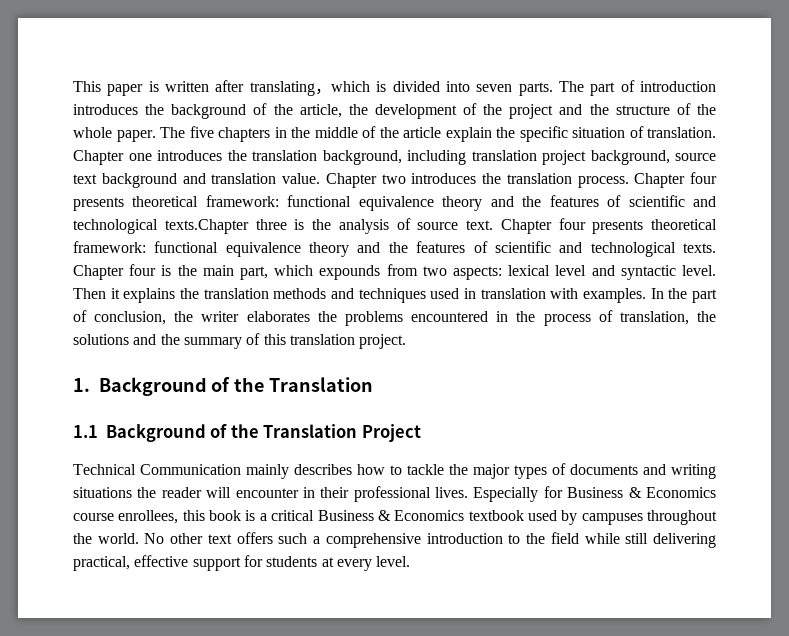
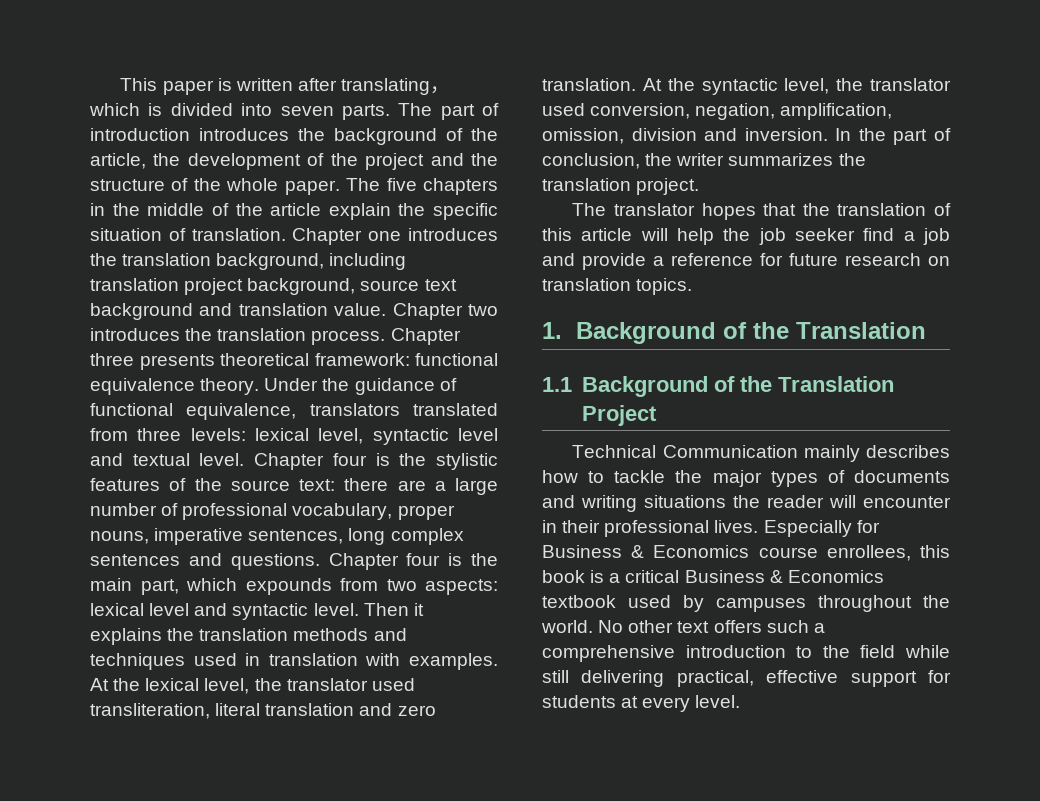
- Chapter four presents theoretical framework: functional equivalence theory and the features of scientific and technological texts.Chapter three is the analysis of source text. Chapter four presents theoretical framework: functional equivalence theory and the features of scientific and technological texts.
+ Chapter three presents theoretical framework: functional equivalence theory. Under the guidance of functional equivalence, translators translated from three levels: lexical level, syntactic level and textual level. Chapter four is the stylistic features of the source text: there are a large number of professional vocabulary, proper nouns, imperative sentences, long complex sentences and questions.
+ At the lexical level, the translator used transliteration, literal translation and zero translation. At the syntactic level, the translator used conversion, negation, amplification, omission, division and inversion.
- In the part of conclusion, the writer elaborates the problems encountered in the process of translation, the solutions and the summary of this translation project.
+ In the part of conclusion, the writer summarizes the translation project.
+ The translator hopes that the translation of this article will help the job seeker find a job and provide a reference for future research on translation topics.

